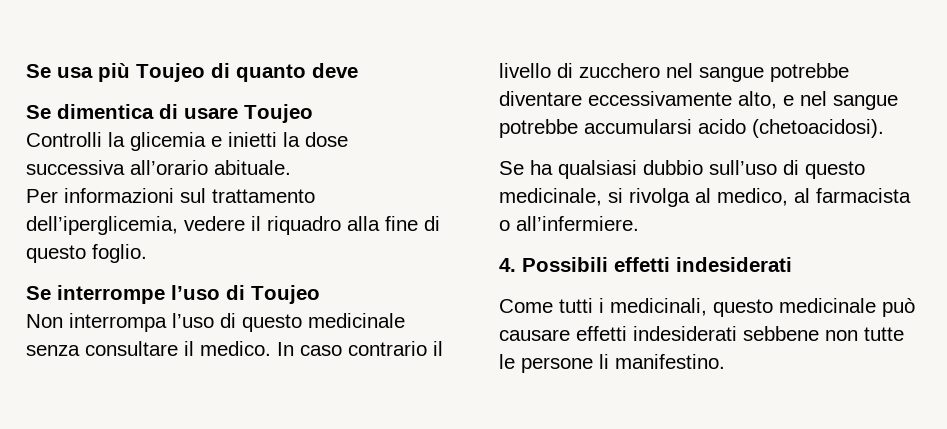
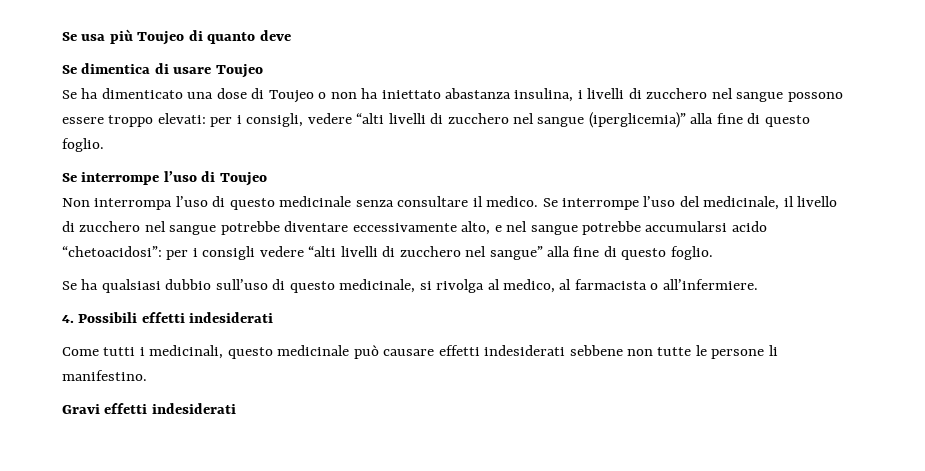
- Controlli la glicemia e inietti la dose successiva all’orario abituale.
- Per informazioni sul trattamento dell’iperglicemia, vedere il riquadro alla fine di questo foglio.
+ Se ha dimenticato una dose di Toujeo o non ha iniettato abastanza insulina, i livelli di zucchero nel sangue possono essere troppo elevati: per i consigli, vedere “alti livelli di zucchero nel sangue (iperglicemia)” alla fine di questo foglio.
- In caso contrario il livello di zucchero nel sangue potrebbe diventare eccessivamente alto, e nel sangue potrebbe accumularsi acido (chetoacidosi).
+ Se interrompe l’uso del medicinale, il livello di zucchero nel sangue potrebbe diventare eccessivamente alto, e nel sangue potrebbe accumularsi acido “chetoacidosi”: per i consigli vedere “alti livelli di zucchero nel sangue” alla fine di questo foglio.
+ Gravi effetti indesiderati

